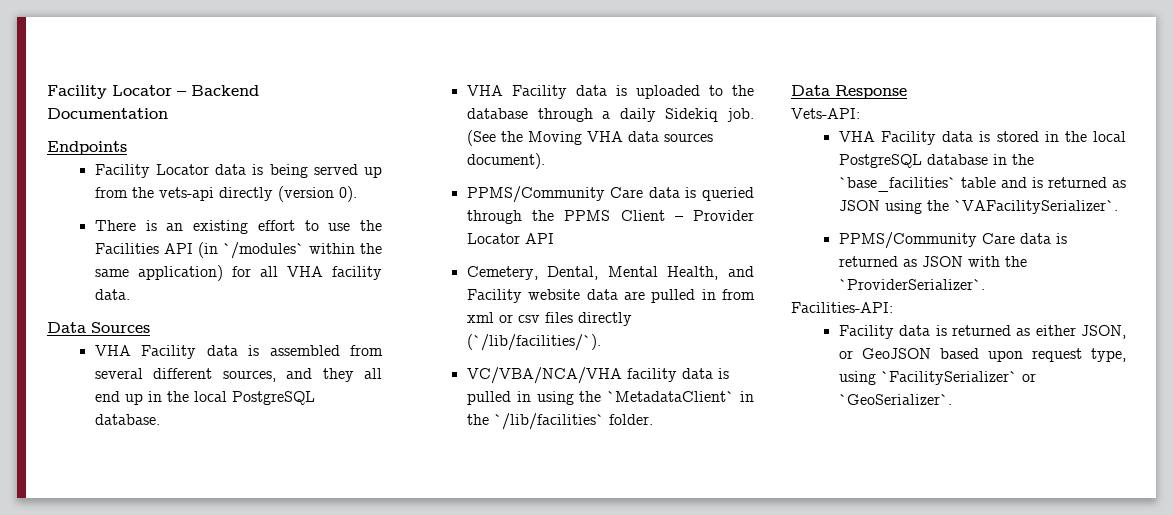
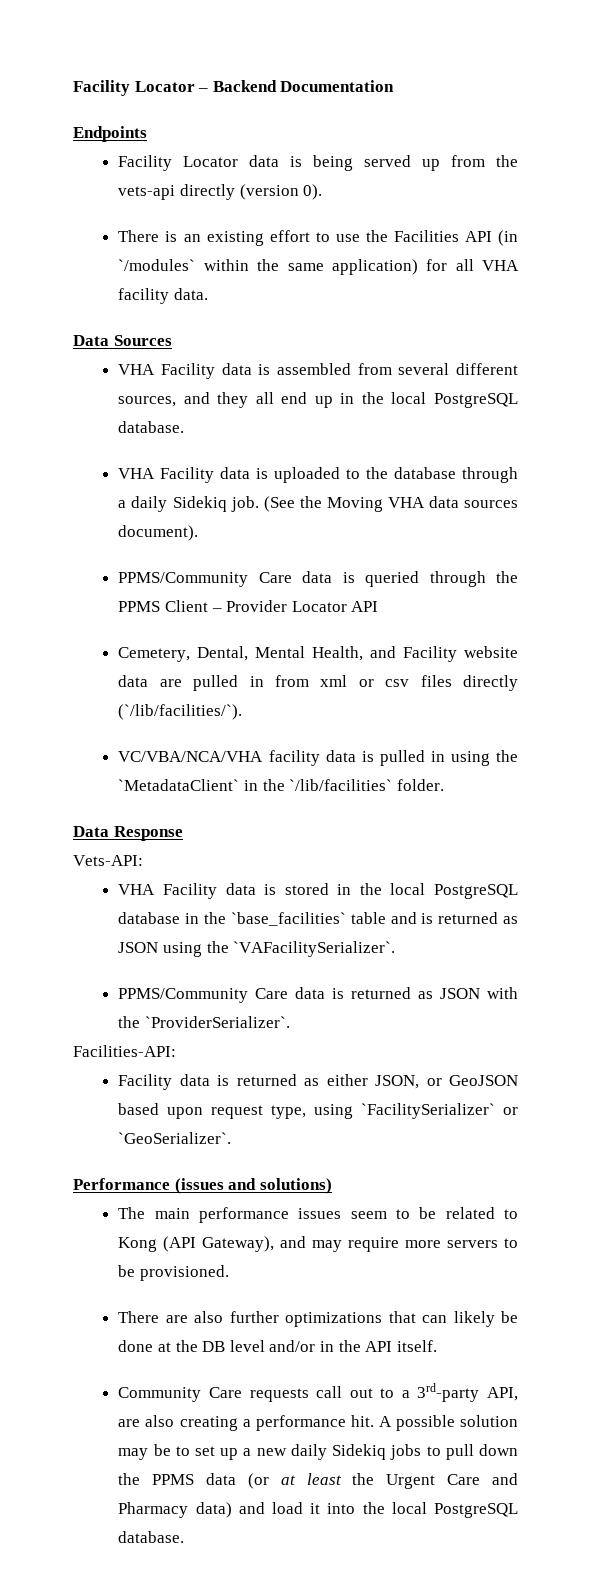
+ Performance (issues and solutions)
+ The main performance issues seem to be related to Kong (API Gateway), and may require more servers to be provisioned.
+ There are also further optimizations that can likely be done at the DB level and/or in the API itself.
+ Community Care requests call out to a 3rd-party API, are also creating a performance hit. A possible solution may be to set up a new daily Sidekiq jobs to pull down the PPMS data (or at least the Urgent Care and Pharmacy data) and load it into the local PostgreSQL database.

